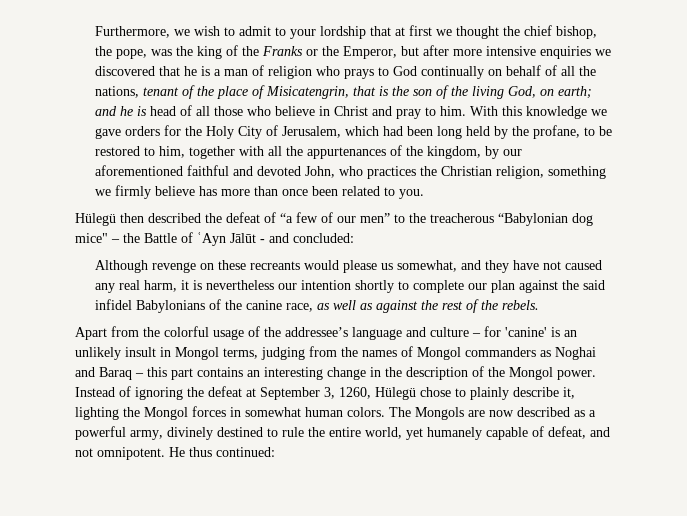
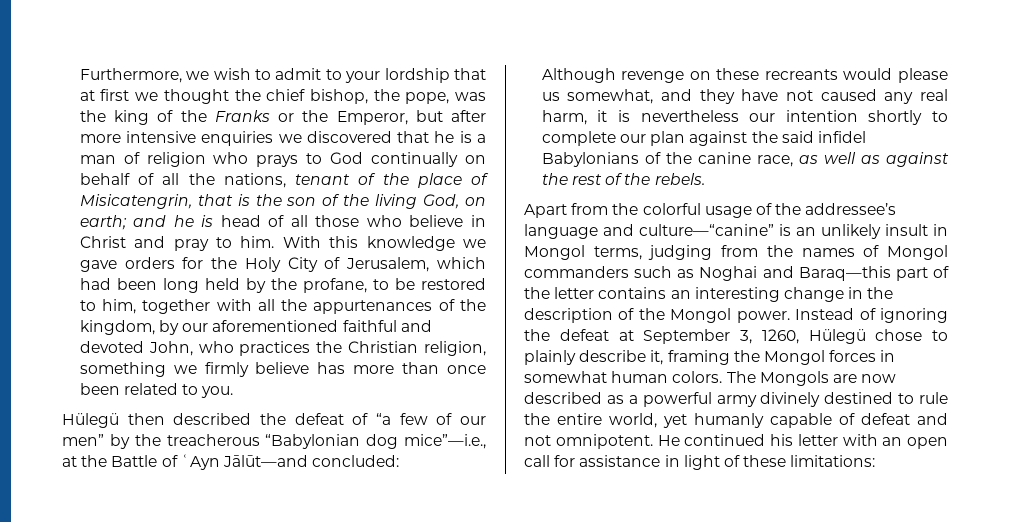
- Hülegü then described the defeat of “a few of our men” to the treacherous “Babylonian dog mice" – the Battle of ʿAyn Jālūt - and concluded:
+ Hülegü then described the defeat of “a few of our men” by the treacherous “Babylonian dog mice”—i.e., at the Battle of ʿAyn Jālūt—and concluded:
- Apart from the colorful usage of the addressee’s language and culture – for 'canine' is an unlikely insult in Mongol terms, judging from the names of Mongol commanders as Noghai and Baraq – this part contains an interesting change in the description of the Mongol power.
+ Apart from the colorful usage of the addressee’s language and culture—“canine” is an unlikely insult in Mongol terms, judging from the names of Mongol commanders such as Noghai and Baraq—this part of the letter contains an interesting change in the description of the Mongol power.
- Instead of ignoring the defeat at September 3, 1260, Hülegü chose to plainly describe it, lighting the Mongol forces in somewhat human colors.
+ Instead of ignoring the defeat at September 3, 1260, Hülegü chose to plainly describe it, framing the Mongol forces in somewhat human colors.
- The Mongols are now described as a powerful army, divinely destined to rule the entire world, yet humanely capable of defeat, and not omnipotent.
+ The Mongols are now described as a powerful army divinely destined to rule the entire world, yet humanly capable of defeat and not omnipotent.
- He thus continued:
+ He continued his letter with an open call for assistance in light of these limitations:

